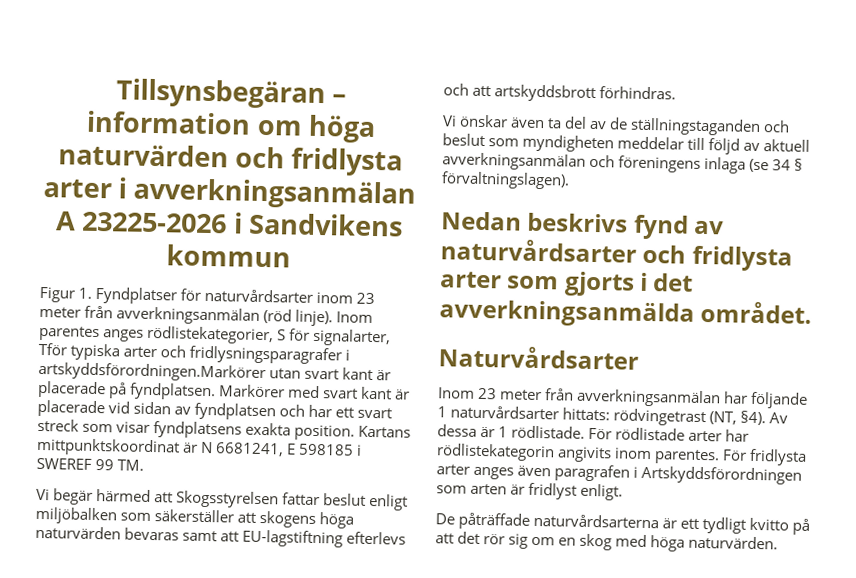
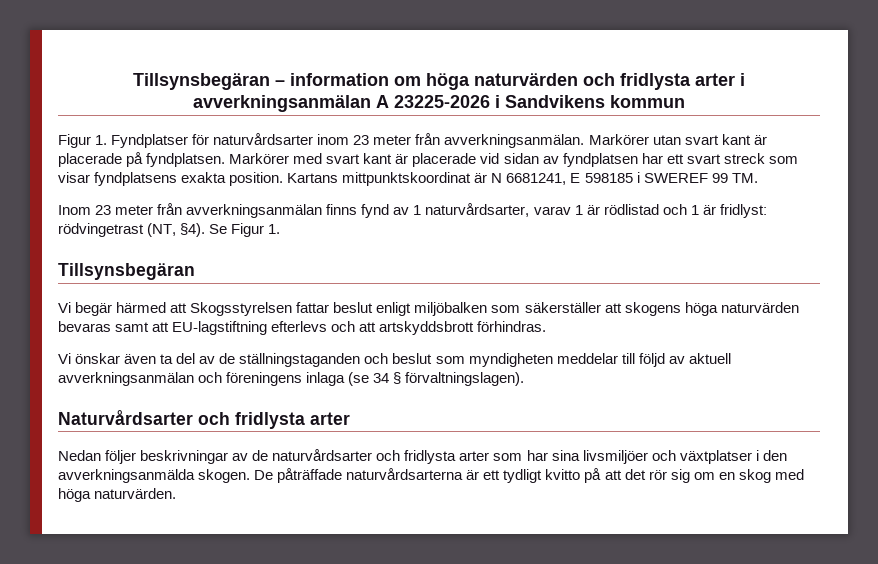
- Figur 1. Fyndplatser för naturvårdsarter inom 23 meter från avverkningsanmälan (röd linje). Inom parentes anges rödlistekategorier, S för signalarter, Tför typiska arter och fridlysningsparagrafer i artskyddsförordningen.Markörer utan svart kant är placerade på fyndplatsen.
+ Figur 1. Fyndplatser för naturvårdsarter inom 23 meter från avverkningsanmälan. Markörer utan svart kant är placerade på fyndplatsen.
- Markörer med svart kant är placerade vid sidan av fyndplatsen och har ett svart streck som visar fyndplatsens exakta position.
+ Markörer med svart kant är placerade vid sidan av fyndplatsen har ett svart streck som visar fyndplatsens exakta position.
+ Inom 23 meter från avverkningsanmälan finns fynd av 1 naturvårdsarter, varav 1 är rödlistad och 1 är fridlyst: rödvingetrast (NT, §4). Se Figur 1.
+ Tillsynsbegäran
- Nedan beskrivs fynd av naturvårdsarter och fridlysta arter som gjorts i det avverkningsanmälda området.
- Naturvårdsarter
- Inom 23 meter från avverkningsanmälan har följande 1 naturvårdsarter hittats: rödvingetrast (NT, §4). Av dessa är 1 rödlistade. För rödlistade arter har rödlistekategorin angivits inom parentes. För fridlysta arter anges även paragrafen i Artskyddsförordningen som arten är fridlyst enligt.
- De påträffade naturvårdsarterna är ett tydligt kvitto på att det rör sig om en skog med höga naturvärden.
+ Naturvårdsarter och fridlysta arter
+ Nedan följer beskrivningar av de naturvårdsarter och fridlysta arter som har sina livsmiljöer och växtplatser i den avverkningsanmälda skogen. De påträffade naturvårdsarterna är ett tydligt kvitto på att det rör sig om en skog med höga naturvärden.

